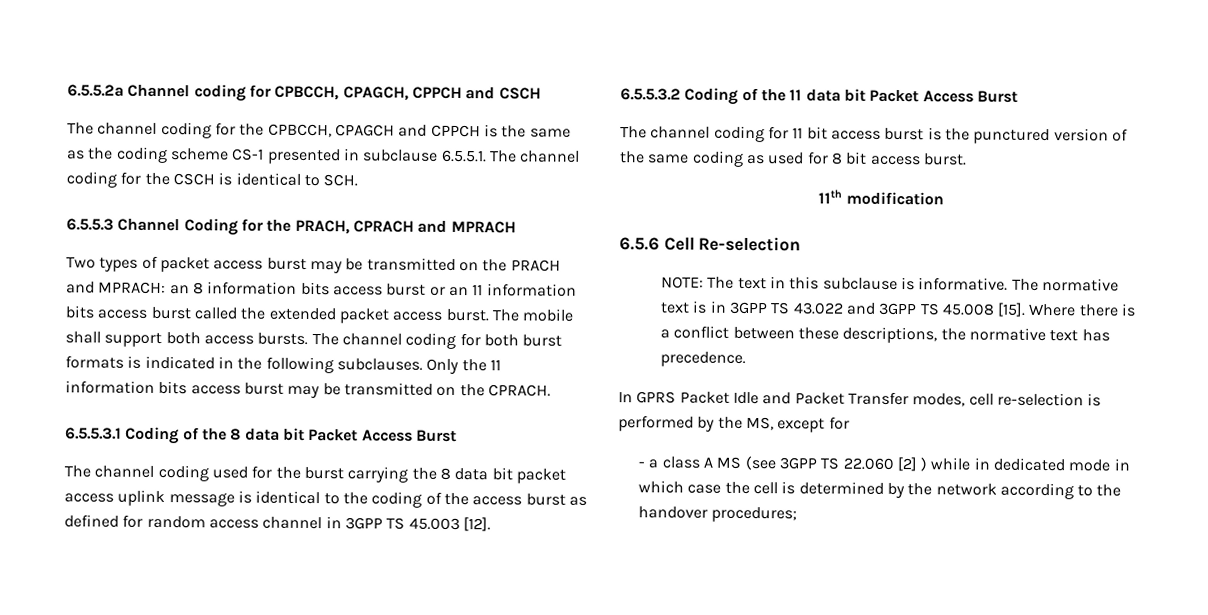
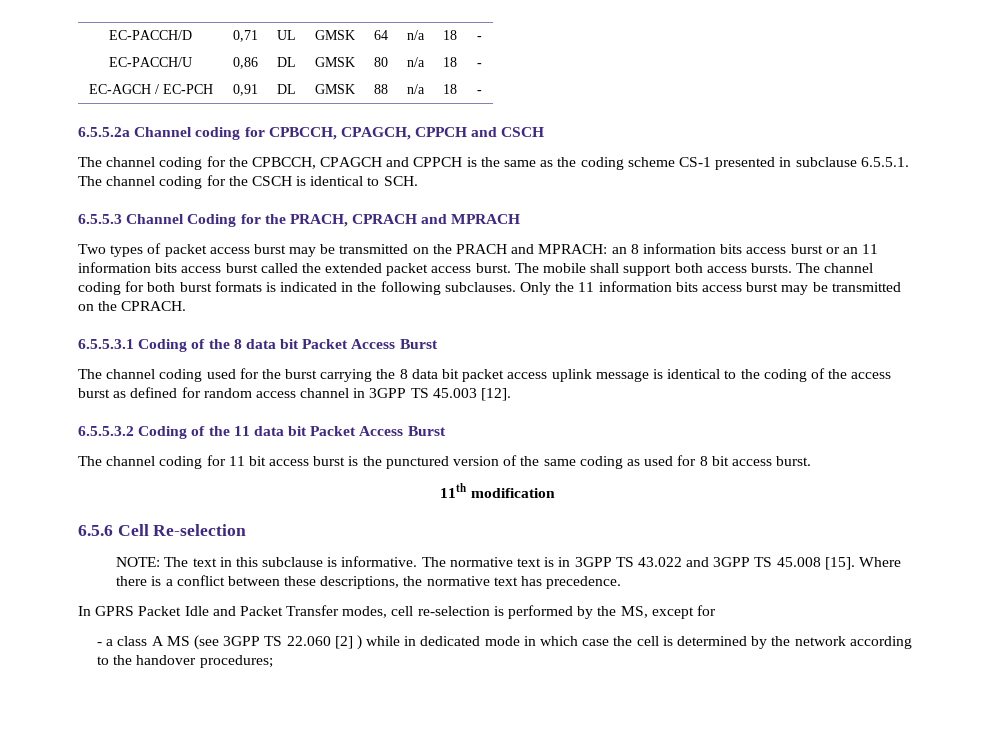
+ EC-PACCH/D | 0,71 | UL | GMSK | 64 | n/a | 18 | -
+ EC-PACCH/U | 0,86 | DL | GMSK | 80 | n/a | 18 | -
+ EC-AGCH / EC-PCH | 0,91 | DL | GMSK | 88 | n/a | 18 | -

